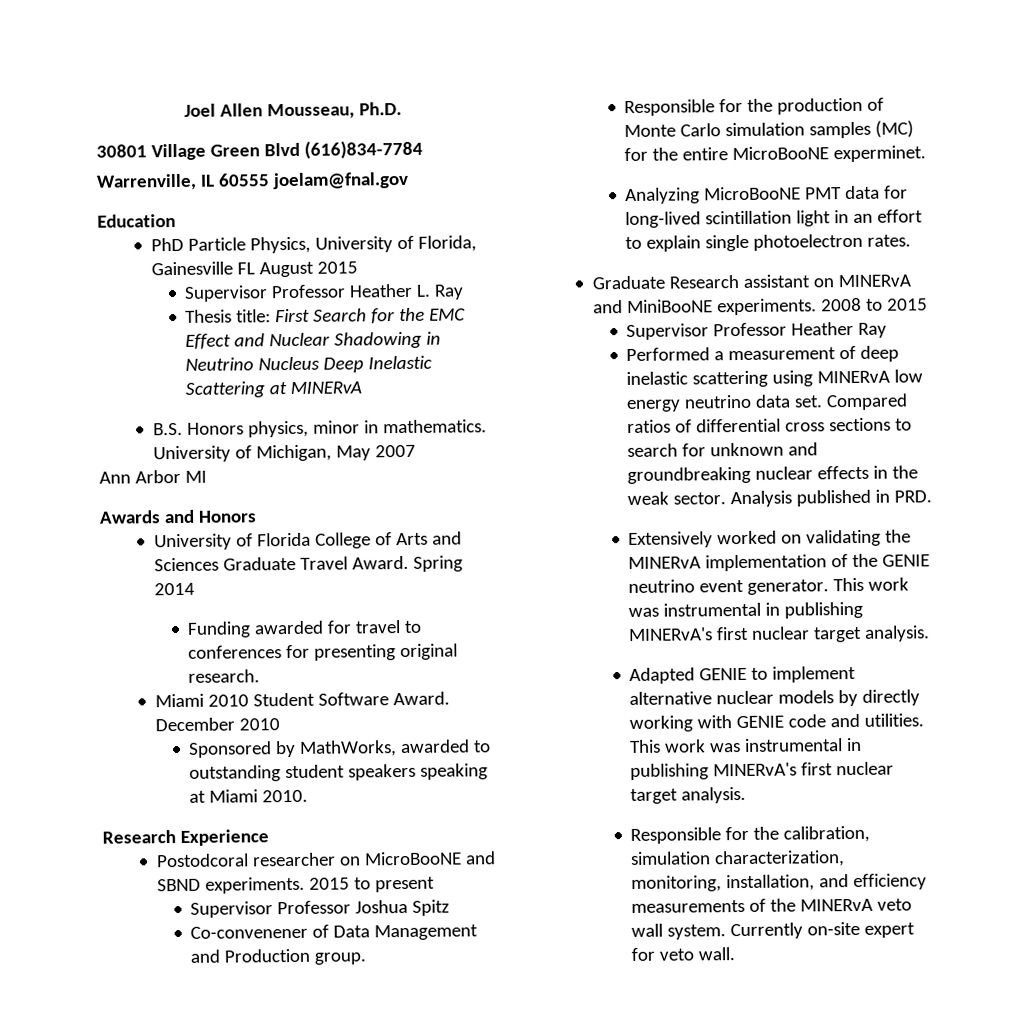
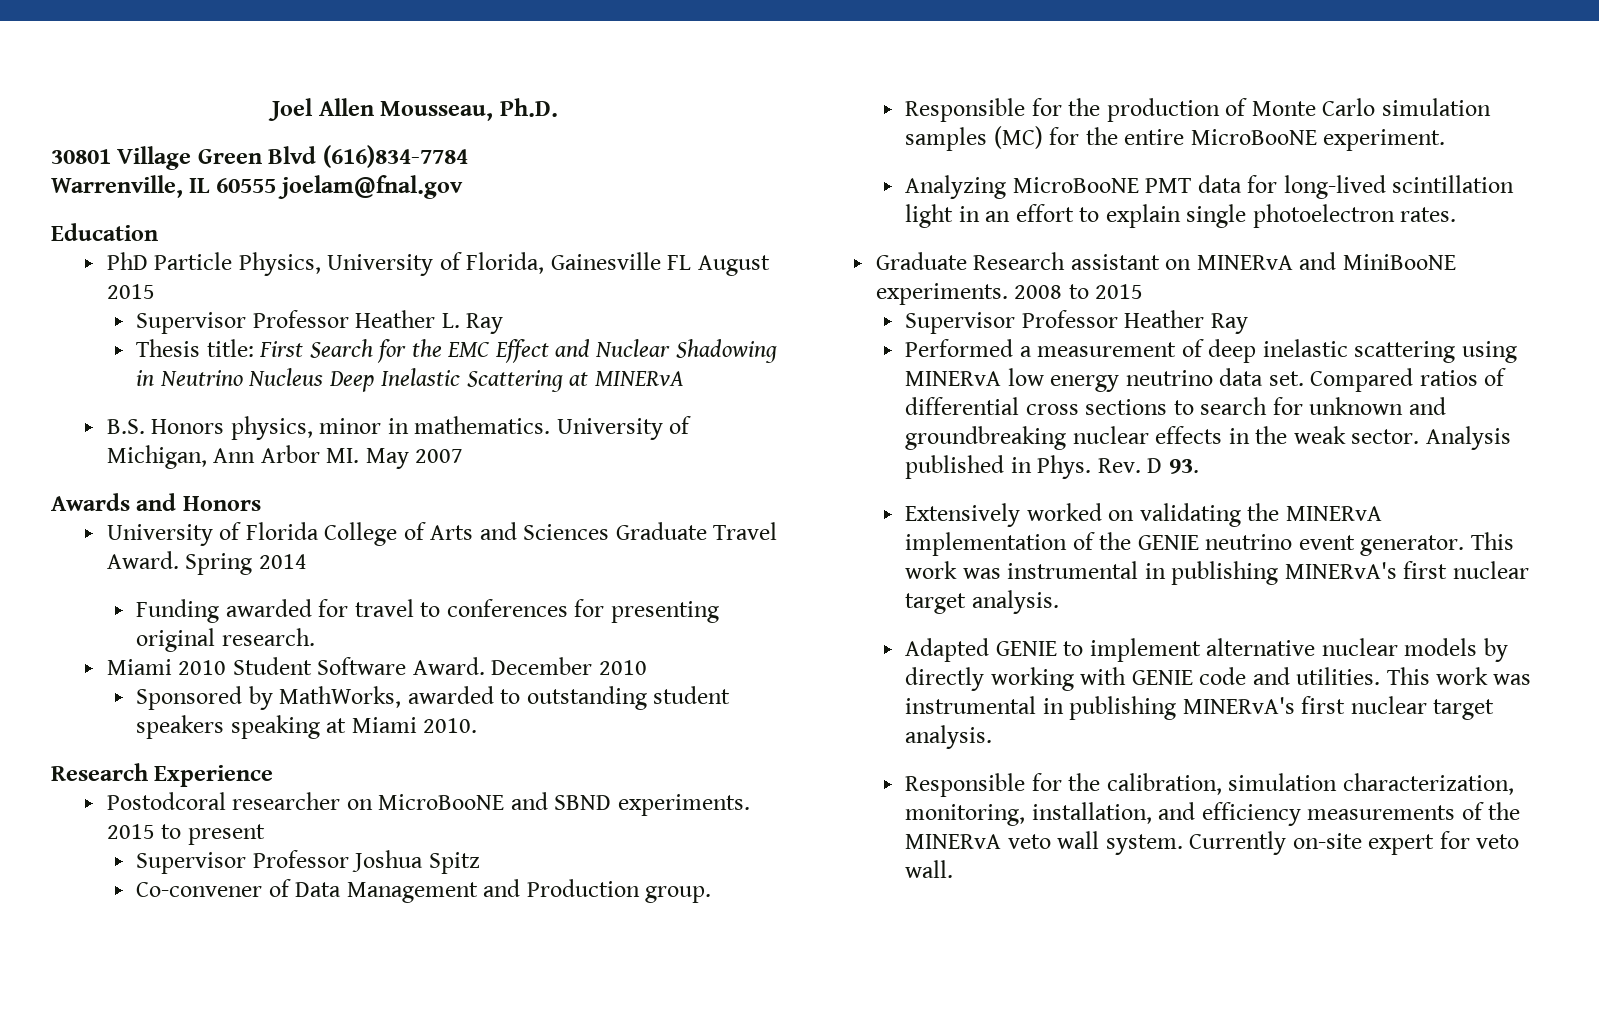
- University of Michigan, May 2007
+ University of Michigan, Ann Arbor MI. May 2007
- Ann Arbor MI
- Co-convenener of Data Management and Production group.
+ Co-convener of Data Management and Production group.
- Responsible for the production of Monte Carlo simulation samples (MC) for the entire MicroBooNE experminet.
+ Responsible for the production of Monte Carlo simulation samples (MC) for the entire MicroBooNE experiment.
- Analysis published in PRD.
+ Analysis published in Phys. Rev. D 93.

